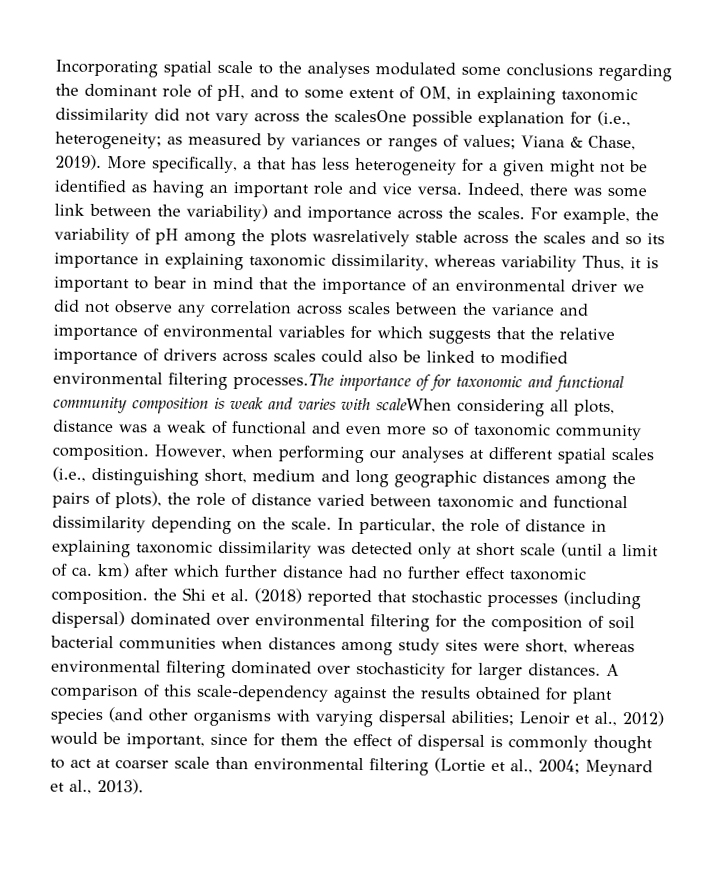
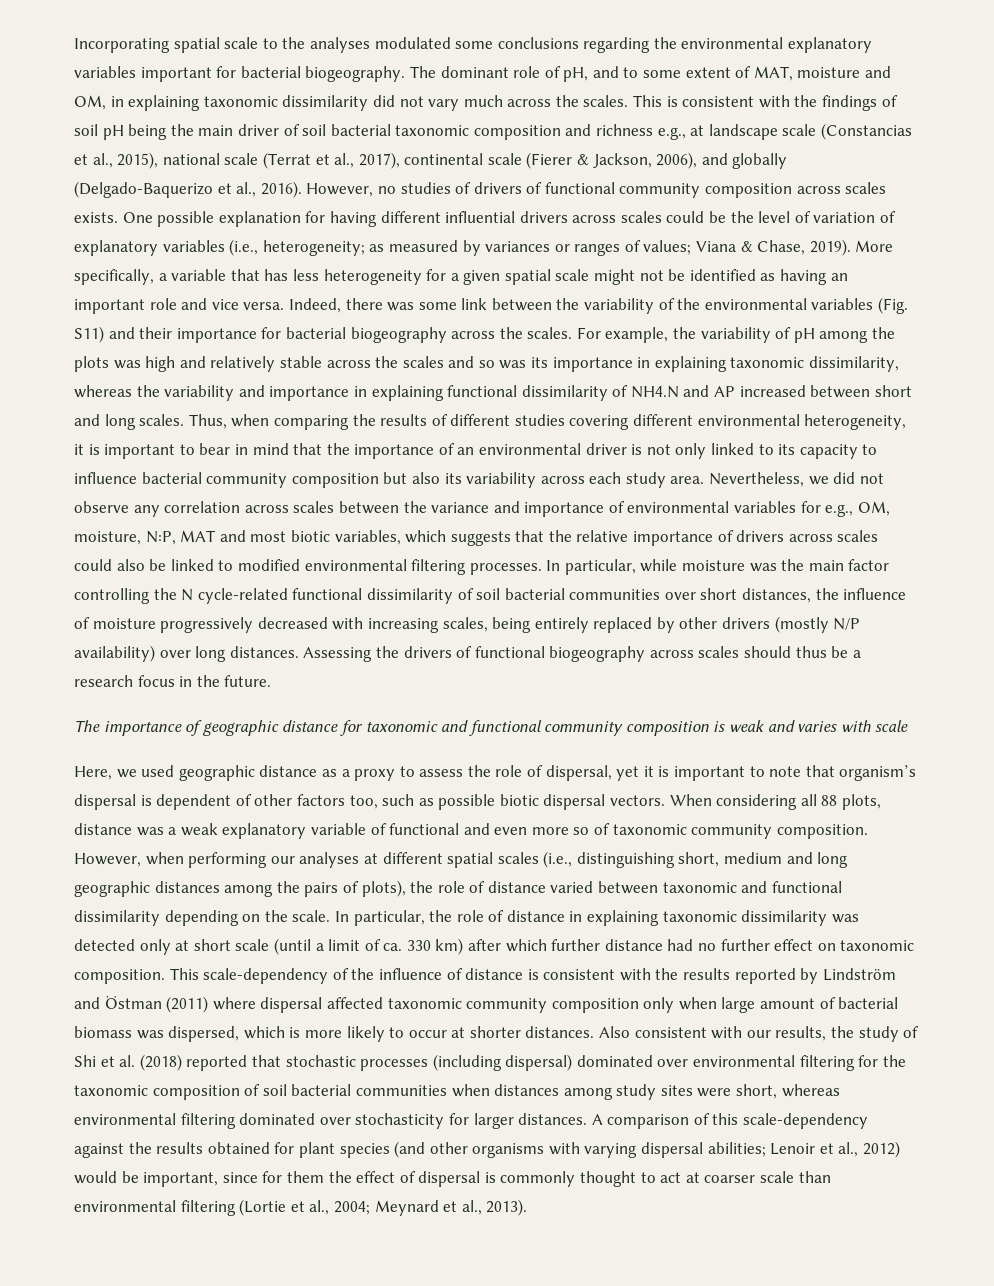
- Incorporating spatial scale to the analyses modulated some conclusions regarding the dominant role of pH, and to some extent of OM, in explaining taxonomic dissimilarity did not vary across the scalesOne possible explanation for (i.e., heterogeneity; as measured by variances or ranges of values; Viana & Chase, 2019).
+ Incorporating spatial scale to the analyses modulated some conclusions regarding the environmental explanatory variables important for bacterial biogeography. The dominant role of pH, and to some extent of MAT, moisture and OM, in explaining taxonomic dissimilarity did not vary much across the scales. This is consistent with the findings of soil pH being the main driver of soil bacterial taxonomic composition and richness e.g., at landscape scale (Constancias et al., 2015), national scale (Terrat et al., 2017), continental scale (Fierer & Jackson, 2006), and globally (Delgado-Baquerizo et al., 2016). However, no studies of drivers of functional community composition across scales exists. One possible explanation for having different influential drivers across scales could be the level of variation of explanatory variables (i.e., heterogeneity; as measured by variances or ranges of values; Viana & Chase, 2019).
- More specifically, a that has less heterogeneity for a given might not be identified as having an important role and vice versa.
+ More specifically, a variable that has less heterogeneity for a given spatial scale might not be identified as having an important role and vice versa.
- Indeed, there was some link between the variability) and importance across the scales.
+ Indeed, there was some link between the variability of the environmental variables (Fig. S11) and their importance for bacterial biogeography across the scales.
- For example, the variability of pH among the plots wasrelatively stable across the scales and so its importance in explaining taxonomic dissimilarity, whereas variability Thus, it is important to bear in mind that the importance of an environmental driver we did not observe any correlation across scales between the variance and importance of environmental variables for which suggests that the relative importance of drivers across scales could also be linked to modified environmental filtering processes.The importance of for taxonomic and functional community composition is weak and varies with scaleWhen considering all plots, distance was a weak of functional and even more so of taxonomic community composition.
+ For example, the variability of pH among the plots was high and relatively stable across the scales and so was its importance in explaining taxonomic dissimilarity, whereas the variability and importance in explaining functional dissimilarity of NH4.N and AP increased between short and long scales. Thus, when comparing the results of different studies covering different environmental heterogeneity, it is important to bear in mind that the importance of an environmental driver is not only linked to its capacity to influence bacterial community composition but also its variability across each study area. Nevertheless, we did not observe any correlation across scales between the variance and importance of environmental variables for e.g., OM, moisture, N:P, MAT and most biotic variables, which suggests that the relative importance of drivers across scales could also be linked to modified environmental filtering processes. In particular, while moisture was the main factor controlling the N cycle-related functional dissimilarity of soil bacterial communities over short distances, the influence of moisture progressively decreased with increasing scales, being entirely replaced by other drivers (mostly N/P availability) over long distances. Assessing the drivers of functional biogeography across scales should thus be a research focus in the future.
+ The importance of geographic distance for taxonomic and functional community composition is weak and varies with scale
+ Here, we used geographic distance as a proxy to assess the role of dispersal, yet it is important to note that organism’s dispersal is dependent of other factors too, such as possible biotic dispersal vectors. When considering all 88 plots, distance was a weak explanatory variable of functional and even more so of taxonomic community composition.
- In particular, the role of distance in explaining taxonomic dissimilarity was detected only at short scale (until a limit of ca. km) after which further distance had no further effect taxonomic composition. the Shi et al. (2018) reported that stochastic processes (including dispersal) dominated over environmental filtering for the composition of soil bacterial communities when distances among study sites were short, whereas environmental filtering dominated over stochasticity for larger distances.
+ In particular, the role of distance in explaining taxonomic dissimilarity was detected only at short scale (until a limit of ca. 330 km) after which further distance had no further effect on taxonomic composition. This scale-dependency of the influence of distance is consistent with the results reported by Lindström and Östman (2011) where dispersal affected taxonomic community composition only when large amount of bacterial biomass was dispersed, which is more likely to occur at shorter distances. Also consistent with our results, the study of Shi et al. (2018) reported that stochastic processes (including dispersal) dominated over environmental filtering for the taxonomic composition of soil bacterial communities when distances among study sites were short, whereas environmental filtering dominated over stochasticity for larger distances.

